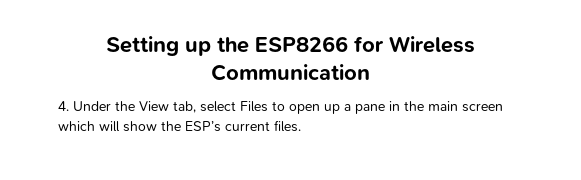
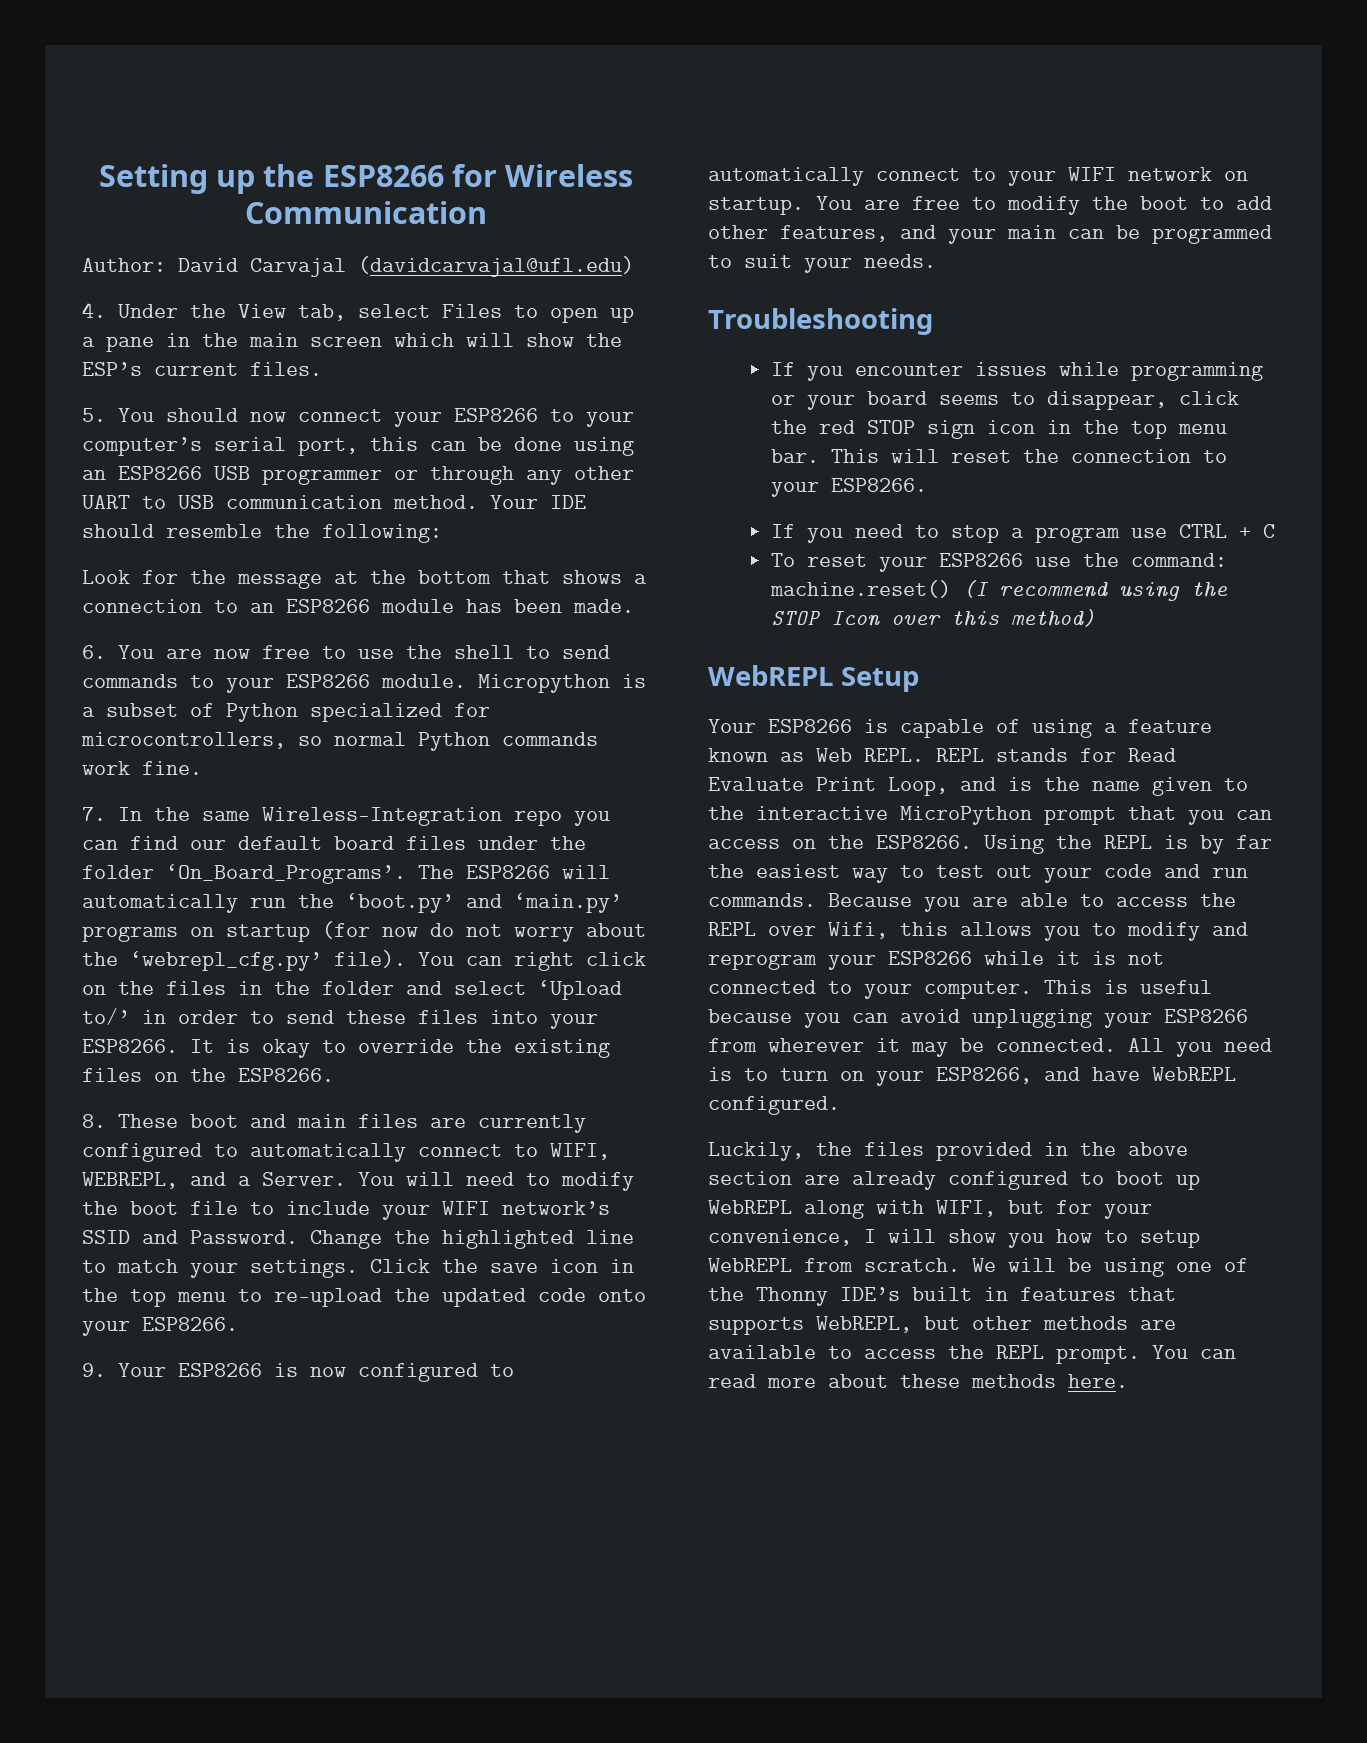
+ Author: David Carvajal (davidcarvajal@ufl.edu)
+ 5. You should now connect your ESP8266 to your computer’s serial port, this can be done using an ESP8266 USB programmer or through any other UART to USB communication method. Your IDE should resemble the following:
+ Look for the message at the bottom that shows a connection to an ESP8266 module has been made.
+ 6. You are now free to use the shell to send commands to your ESP8266 module. Micropython is a subset of Python specialized for microcontrollers, so normal Python commands work fine.
+ 7. In the same Wireless-Integration repo you can find our default board files under the folder ‘On_Board_Programs’. The ESP8266 will automatically run the ‘boot.py’ and ‘main.py’ programs on startup (for now do not worry about the ‘webrepl_cfg.py’ file). You can right click on the files in the folder and select ‘Upload to/’ in order to send these files into your ESP8266. It is okay to override the existing files on the ESP8266.
+ 8. These boot and main files are currently configured to automatically connect to WIFI, WEBREPL, and a Server. You will need to modify the boot file to include your WIFI network’s SSID and Password. Change the highlighted line to match your settings. Click the save icon in the top menu to re-upload the updated code onto your ESP8266.
+ 9. Your ESP8266 is now configured to automatically connect to your WIFI network on startup. You are free to modify the boot to add other features, and your main can be programmed to suit your needs.
+ Troubleshooting
+ If you encounter issues while programming or your board seems to disappear, click the red STOP sign icon in the top menu bar. This will reset the connection to your ESP8266.
+ If you need to stop a program use CTRL + C
+ To reset your ESP8266 use the command: machine.reset() (I recommend using the STOP Icon over this method)
+ WebREPL Setup
+ Your ESP8266 is capable of using a feature known as Web REPL. REPL stands for Read Evaluate Print Loop, and is the name given to the interactive MicroPython prompt that you can access on the ESP8266. Using the REPL is by far the easiest way to test out your code and run commands. Because you are able to access the REPL over Wifi, this allows you to modify and reprogram your ESP8266 while it is not connected to your computer. This is useful because you can avoid unplugging your ESP8266 from wherever it may be connected. All you need is to turn on your ESP8266, and have WebREPL configured.
+ Luckily, the files provided in the above section are already configured to boot up WebREPL along with WIFI, but for your convenience, I will show you how to setup WebREPL from scratch. We will be using one of the Thonny IDE’s built in features that supports WebREPL, but other methods are available to access the REPL prompt. You can read more about these methods here.

